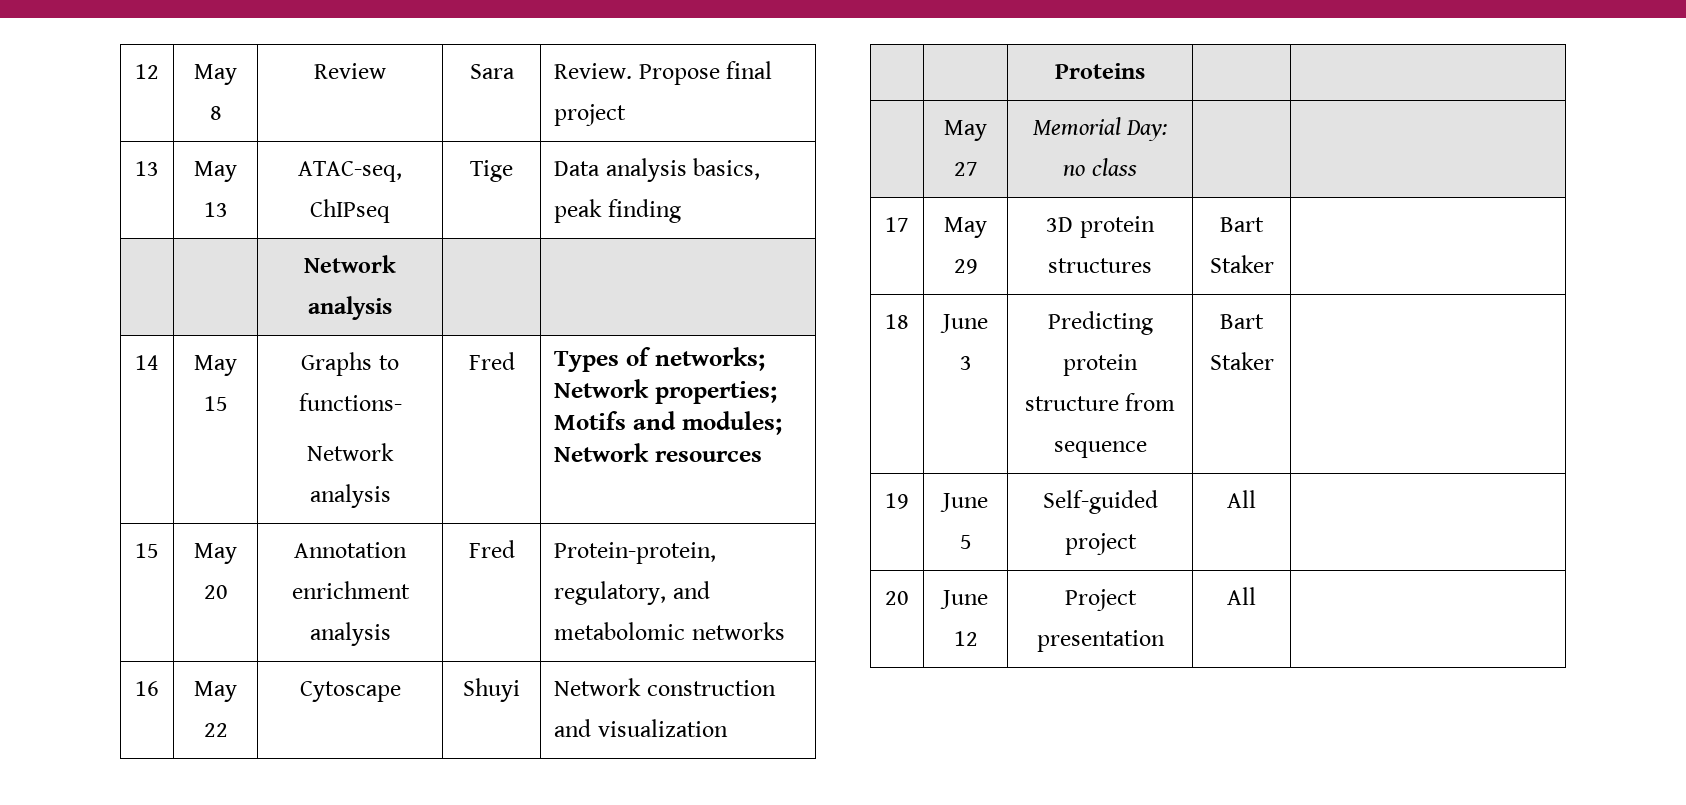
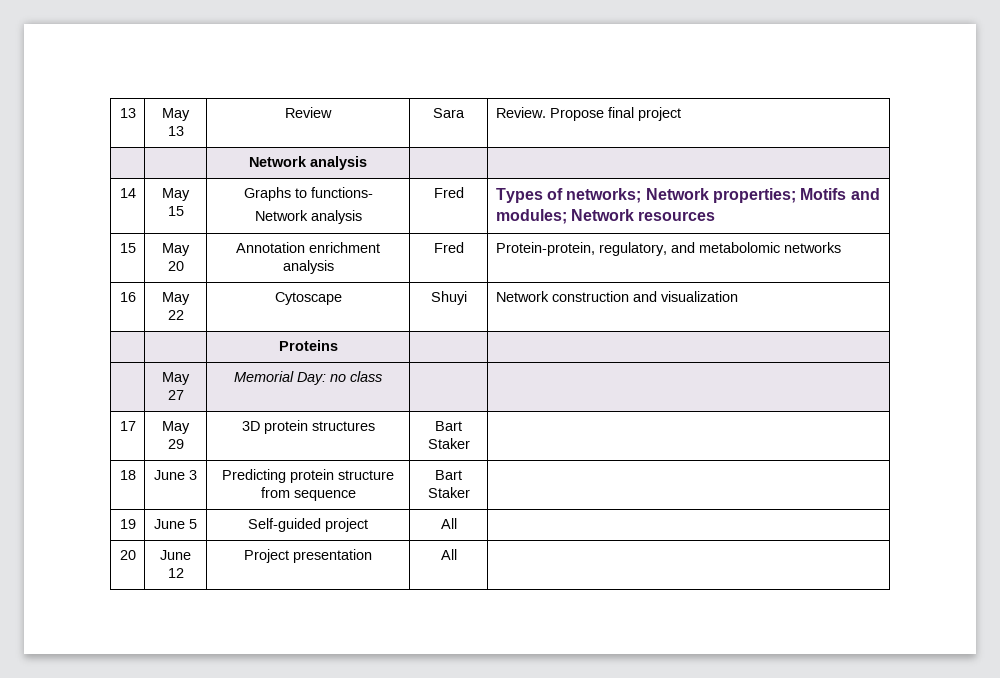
- 12 | May 8 | Review | Sara | Review. Propose final project
+ 13 | May 13 | Review | Sara | Review. Propose final project
- 13 | May 13 | ATAC-seq, ChIPseq | Tige | Data analysis basics, peak finding

